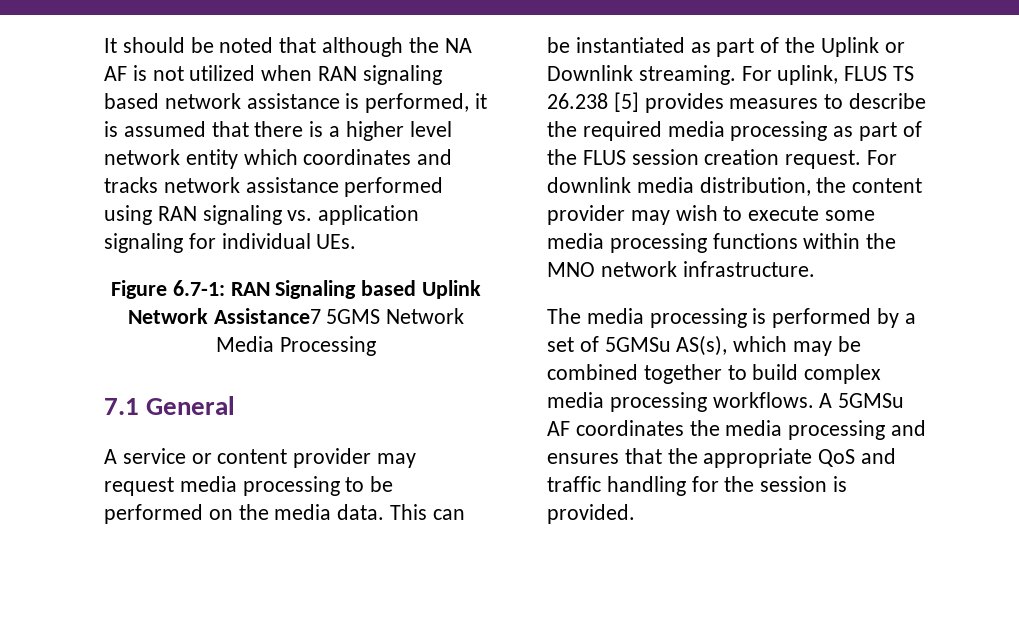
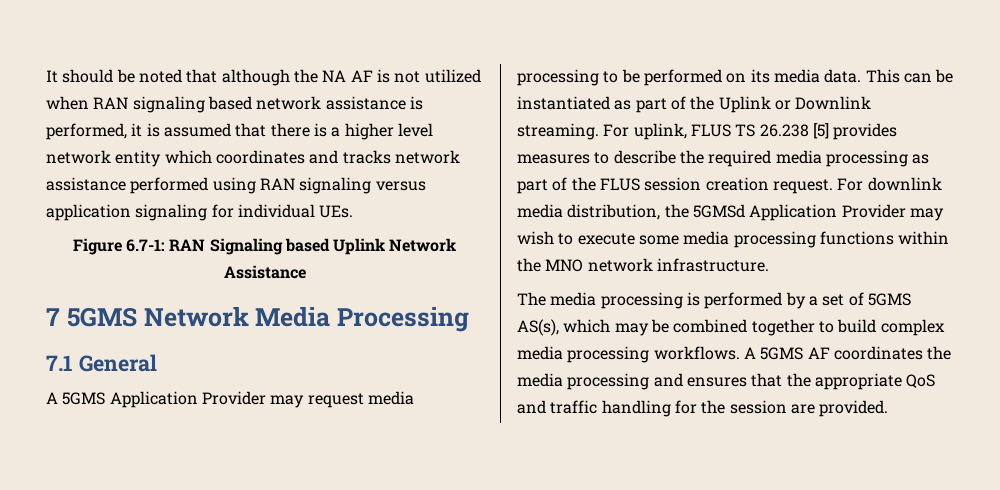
- It should be noted that although the NA AF is not utilized when RAN signaling based network assistance is performed, it is assumed that there is a higher level network entity which coordinates and tracks network assistance performed using RAN signaling vs. application signaling for individual UEs.
+ It should be noted that although the NA AF is not utilized when RAN signaling based network assistance is performed, it is assumed that there is a higher level network entity which coordinates and tracks network assistance performed using RAN signaling versus application signaling for individual UEs.
- Figure 6.7-1: RAN Signaling based Uplink Network Assistance7 5GMS Network Media Processing
+ Figure 6.7-1: RAN Signaling based Uplink Network Assistance
+ 7 5GMS Network Media Processing
- A service or content provider may request media processing to be performed on the media data.
+ A 5GMS Application Provider may request media processing to be performed on its media data.
- For downlink media distribution, the content provider may wish to execute some media processing functions within the MNO network infrastructure.
+ For downlink media distribution, the 5GMSd Application Provider may wish to execute some media processing functions within the MNO network infrastructure.
- The media processing is performed by a set of 5GMSu AS(s), which may be combined together to build complex media processing workflows.
+ The media processing is performed by a set of 5GMS AS(s), which may be combined together to build complex media processing workflows.
- A 5GMSu AF coordinates the media processing and ensures that the appropriate QoS and traffic handling for the session is provided.
+ A 5GMS AF coordinates the media processing and ensures that the appropriate QoS and traffic handling for the session are provided.

